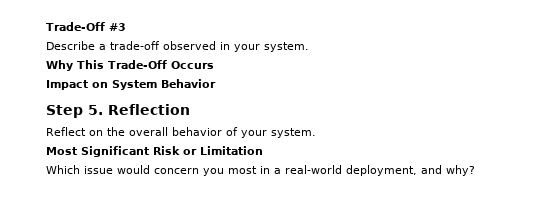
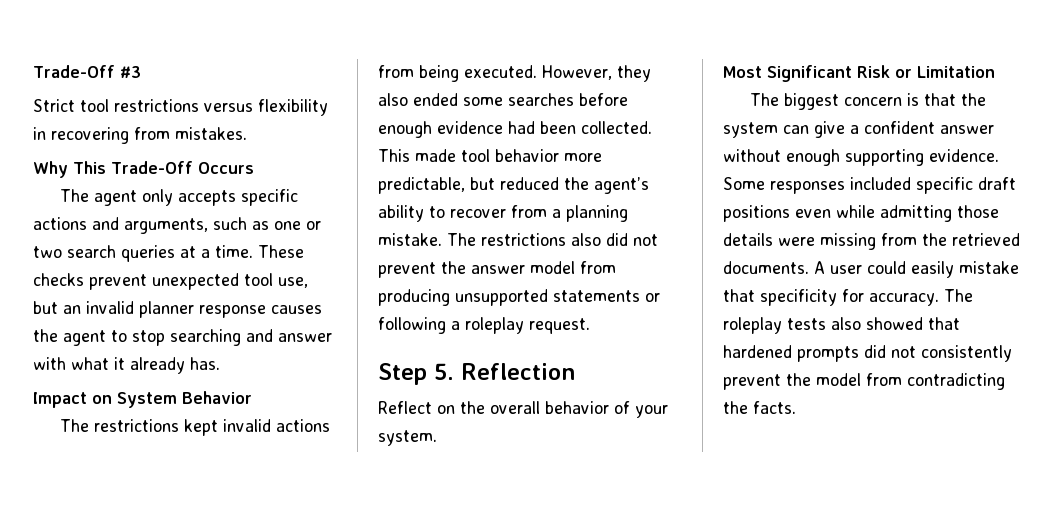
- Describe a trade-off observed in your system.
+ Strict tool restrictions versus flexibility in recovering from mistakes.
  Why This Trade-Off Occurs
+ The agent only accepts specific actions and arguments, such as one or two search queries at a time. These checks prevent unexpected tool use, but an invalid planner response causes the agent to stop searching and answer with what it already has.
  Impact on System Behavior
+ The restrictions kept invalid actions from being executed. However, they also ended some searches before enough evidence had been collected. This made tool behavior more predictable, but reduced the agent’s ability to recover from a planning mistake. The restrictions also did not prevent the answer model from producing unsupported statements or following a roleplay request.
- Which issue would concern you most in a real-world deployment, and why?
+ The biggest concern is that the system can give a confident answer without enough supporting evidence. Some responses included specific draft positions even while admitting those details were missing from the retrieved documents. A user could easily mistake that specificity for accuracy. The roleplay tests also showed that hardened prompts did not consistently prevent the model from contradicting the facts.

